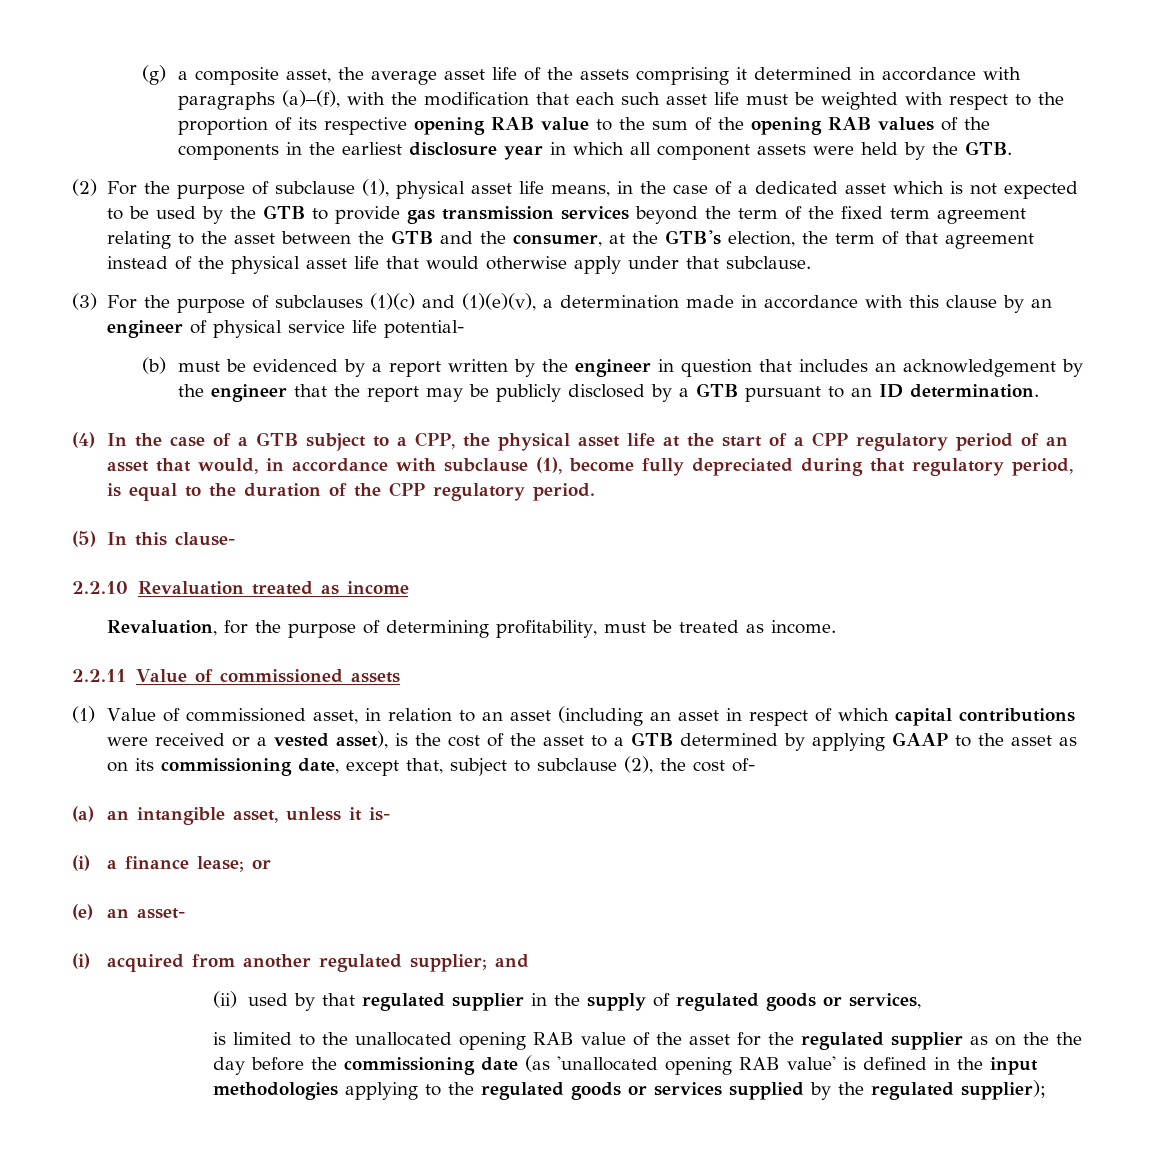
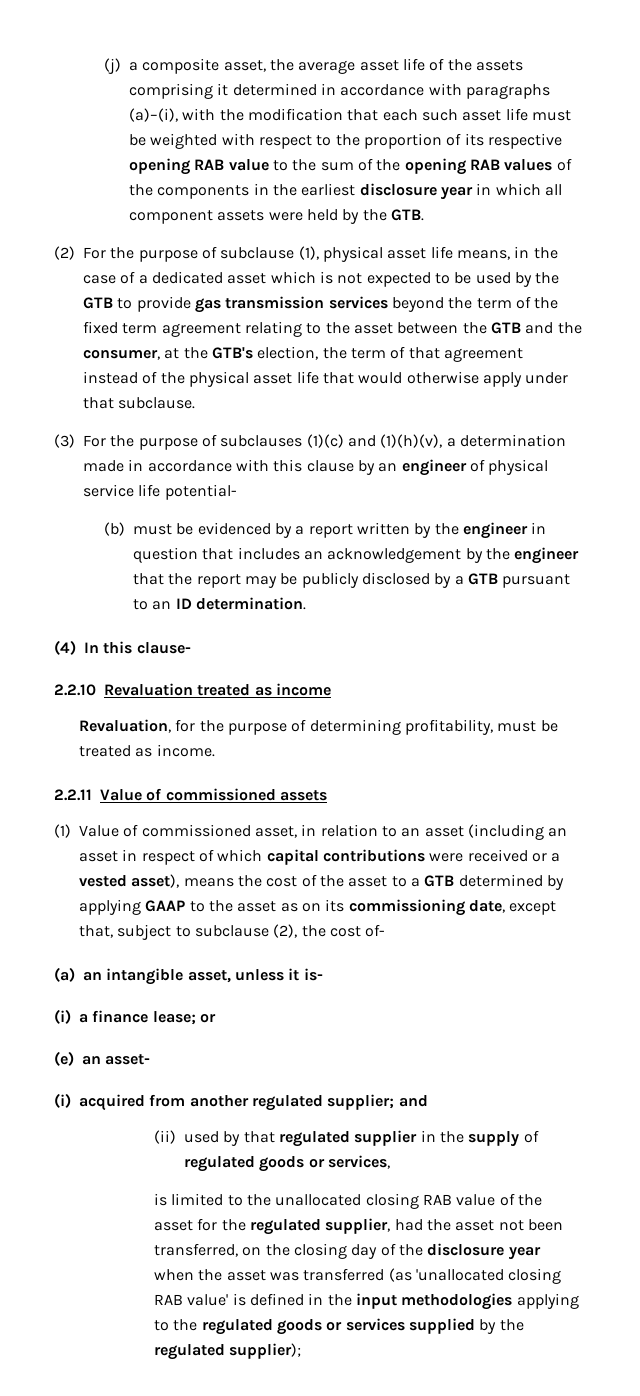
- (g) a composite asset, the average asset life of the assets comprising it determined in accordance with paragraphs (a)–(f), with the modification that each such asset life must be weighted with respect to the proportion of its respective opening RAB value to the sum of the opening RAB values of the components in the earliest disclosure year in which all component assets were held by the GTB.
+ (j) a composite asset, the average asset life of the assets comprising it determined in accordance with paragraphs (a)–(i), with the modification that each such asset life must be weighted with respect to the proportion of its respective opening RAB value to the sum of the opening RAB values of the components in the earliest disclosure year in which all component assets were held by the GTB.
- (3) For the purpose of subclauses (1)(c) and (1)(e)(v), a determination made in accordance with this clause by an engineer of physical service life potential-
+ (3) For the purpose of subclauses (1)(c) and (1)(h)(v), a determination made in accordance with this clause by an engineer of physical service life potential-
- (4) In the case of a GTB subject to a CPP, the physical asset life at the start of a CPP regulatory period of an asset that would, in accordance with subclause (1), become fully depreciated during that regulatory period, is equal to the duration of the CPP regulatory period.
- (5) In this clause-
+ (4) In this clause-
- (1) Value of commissioned asset, in relation to an asset (including an asset in respect of which capital contributions were received or a vested asset), is the cost of the asset to a GTB determined by applying GAAP to the asset as on its commissioning date, except that, subject to subclause (2), the cost of-
+ (1) Value of commissioned asset, in relation to an asset (including an asset in respect of which capital contributions were received or a vested asset), means the cost of the asset to a GTB determined by applying GAAP to the asset as on its commissioning date, except that, subject to subclause (2), the cost of-
- is limited to the unallocated opening RAB value of the asset for the regulated supplier as on the the day before the commissioning date (as 'unallocated opening RAB value' is defined in the input methodologies applying to the regulated goods or services supplied by the regulated supplier);
+ is limited to the unallocated closing RAB value of the asset for the regulated supplier, had the asset not been transferred, on the closing day of the disclosure year when the asset was transferred (as 'unallocated closing RAB value' is defined in the input methodologies applying to the regulated goods or services supplied by the regulated supplier);

